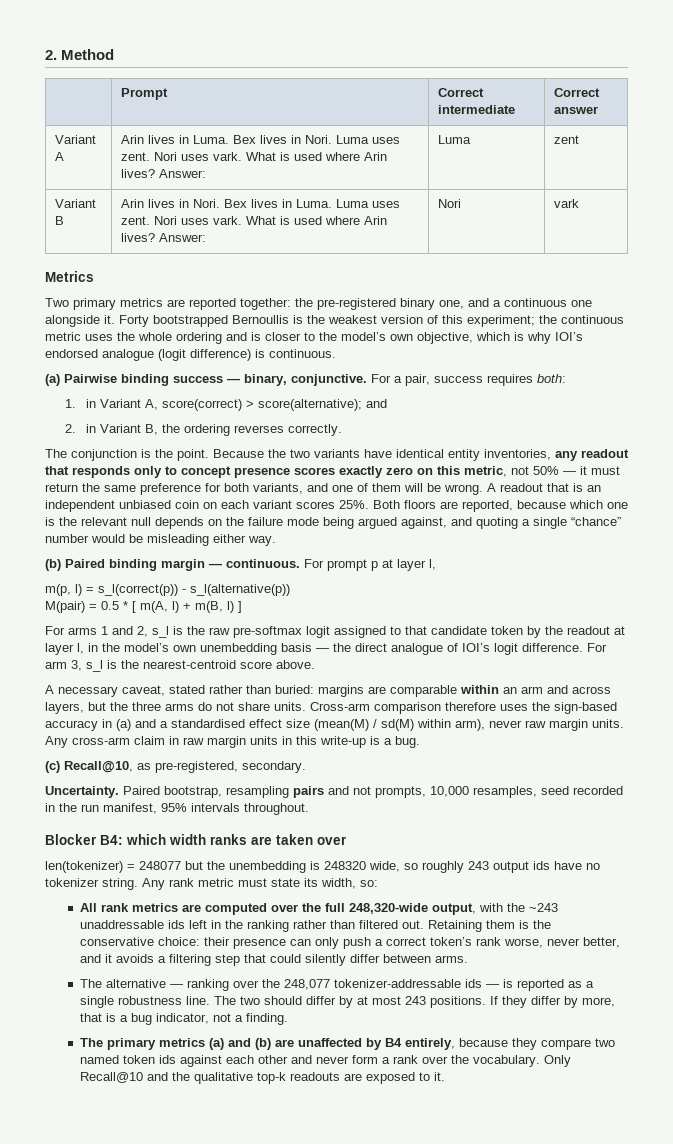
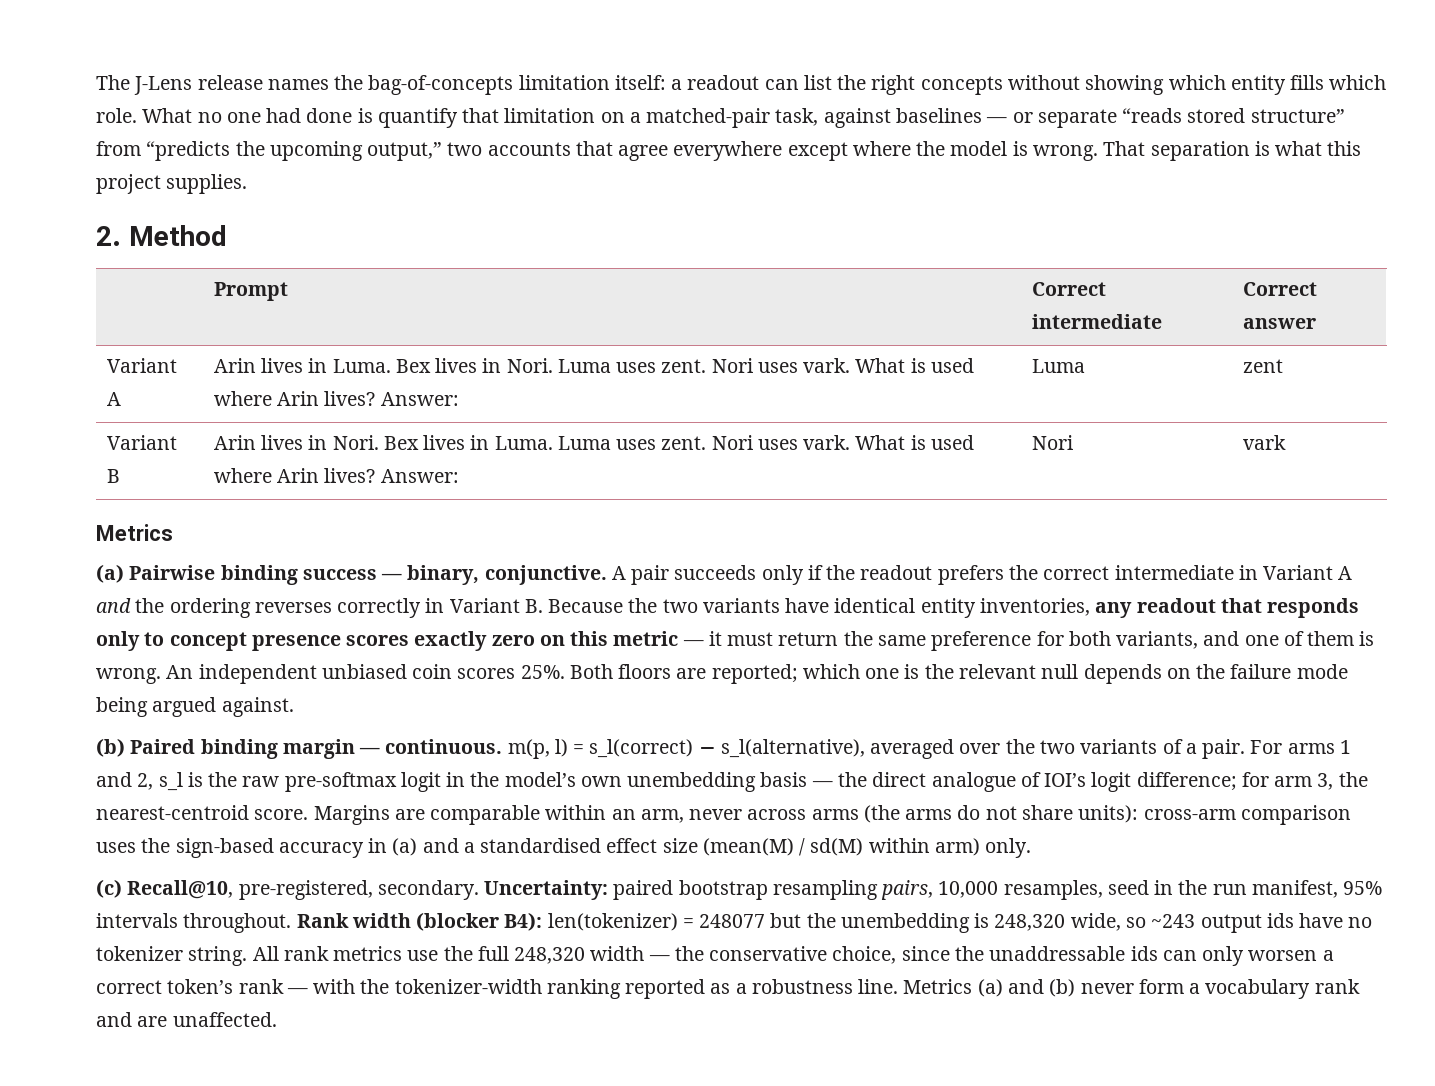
+ The J-Lens release names the bag-of-concepts limitation itself: a readout can list the right concepts without showing which entity fills which role. What no one had done is quantify that limitation on a matched-pair task, against baselines — or separate “reads stored structure” from “predicts the upcoming output,” two accounts that agree everywhere except where the model is wrong. That separation is what this project supplies.
- Two primary metrics are reported together: the pre-registered binary one, and a continuous one alongside it. Forty bootstrapped Bernoullis is the weakest version of this experiment; the continuous metric uses the whole ordering and is closer to the model’s own objective, which is why IOI’s endorsed analogue (logit difference) is continuous.
- For a pair, success requires both:
- 1. in Variant A, score(correct) > score(alternative); and
- 2. in Variant B, the ordering reverses correctly.
- The conjunction is the point. Because the two variants have identical entity inventories, any readout that responds only to concept presence scores exactly zero on this metric, not 50% — it must return the same preference for both variants, and one of them will be wrong. A readout that is an independent unbiased coin on each variant scores 25%.
+ A pair succeeds only if the readout prefers the correct intermediate in Variant A and the ordering reverses correctly in Variant B. Because the two variants have identical entity inventories, any readout that responds only to concept presence scores exactly zero on this metric — it must return the same preference for both variants, and one of them is wrong. An independent unbiased coin scores 25%.
- Both floors are reported, because which one is the relevant null depends on the failure mode being argued against, and quoting a single “chance” number would be misleading either way.
+ Both floors are reported; which one is the relevant null depends on the failure mode being argued against.
- (b) Paired binding margin — continuous. For prompt p at layer l,
- m(p, l) = s_l(correct(p)) - s_l(alternative(p))
- M(pair) = 0.5 * [ m(A, l) + m(B, l) ]
- For arms 1 and 2, s_l is the raw pre-softmax logit assigned to that candidate token by the readout at layer l, in the model’s own unembedding basis — the direct analogue of IOI’s logit difference. For arm 3, s_l is the nearest-centroid score above.
- A necessary caveat, stated rather than buried: margins are comparable within an arm and across layers, but the three arms do not share units. Cross-arm comparison therefore uses the sign-based accuracy in (a) and a standardised effect size (mean(M) / sd(M) within arm), never raw margin units. Any cross-arm claim in raw margin units in this write-up is a bug.
+ (b) Paired binding margin — continuous. m(p, l) = s_l(correct) − s_l(alternative), averaged over the two variants of a pair. For arms 1 and 2, s_l is the raw pre-softmax logit in the model’s own unembedding basis — the direct analogue of IOI’s logit difference; for arm 3, the nearest-centroid score. Margins are comparable within an arm, never across arms (the arms do not share units): cross-arm comparison uses the sign-based accuracy in (a) and a standardised effect size (mean(M) / sd(M) within arm) only.
- (c) Recall@10, as pre-registered, secondary.
- Uncertainty. Paired bootstrap, resampling pairs and not prompts, 10,000 resamples, seed recorded in the run manifest, 95% intervals throughout.
- Blocker B4: which width ranks are taken over
- len(tokenizer) = 248077 but the unembedding is 248320 wide, so roughly 243 output ids have no tokenizer string.
+ (c) Recall@10, pre-registered, secondary. Uncertainty: paired bootstrap resampling pairs, 10,000 resamples, seed in the run manifest, 95% intervals throughout. Rank width (blocker B4): len(tokenizer) = 248077 but the unembedding is 248,320 wide, so ~243 output ids have no tokenizer string.
- Any rank metric must state its width, so:
- All rank metrics are computed over the full 248,320-wide output, with the ~243 unaddressable ids left in the ranking rather than filtered out. Retaining them is the conservative choice: their presence can only push a correct token’s rank worse, never better, and it avoids a filtering step that could silently differ between arms.
- The alternative — ranking over the 248,077 tokenizer-addressable ids — is reported as a single robustness line.
+ All rank metrics use the full 248,320 width — the conservative choice, since the unaddressable ids can only worsen a correct token’s rank — with the tokenizer-width ranking reported as a robustness line.
- The two should differ by at most 243 positions. If they differ by more, that is a bug indicator, not a finding.
- The primary metrics (a) and (b) are unaffected by B4 entirely, because they compare two named token ids against each other and never form a rank over the vocabulary. Only Recall@10 and the qualitative top-k readouts are exposed to it.
+ Metrics (a) and (b) never form a vocabulary rank and are unaffected.

